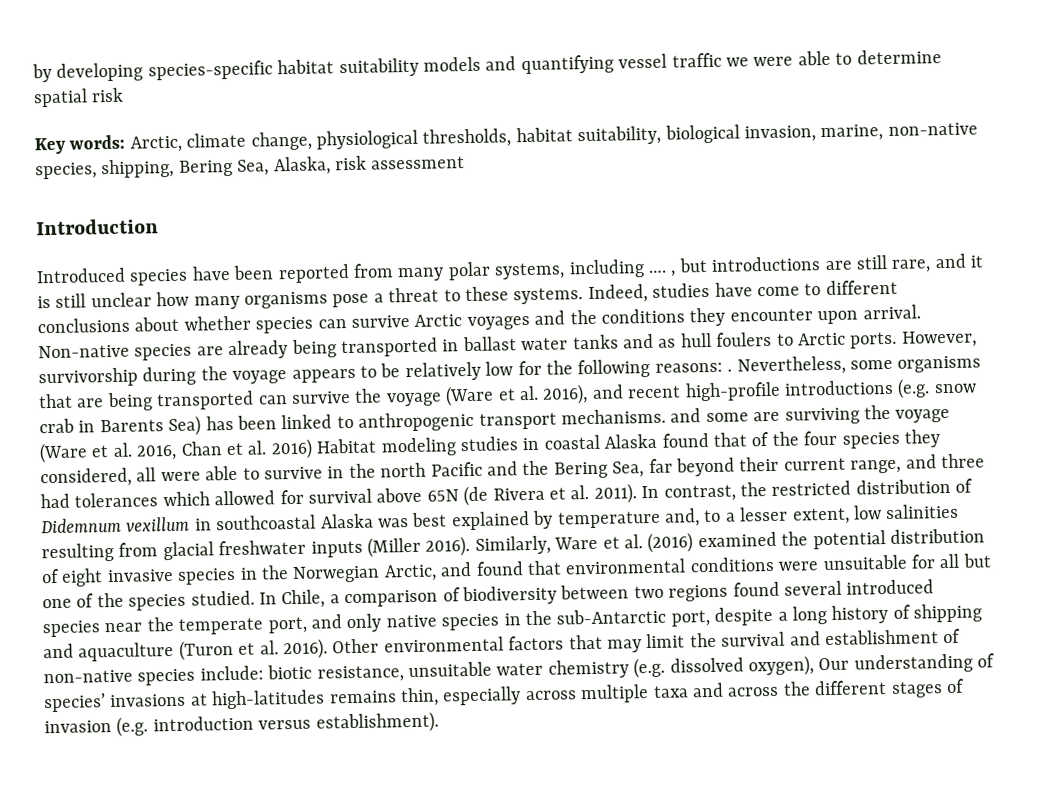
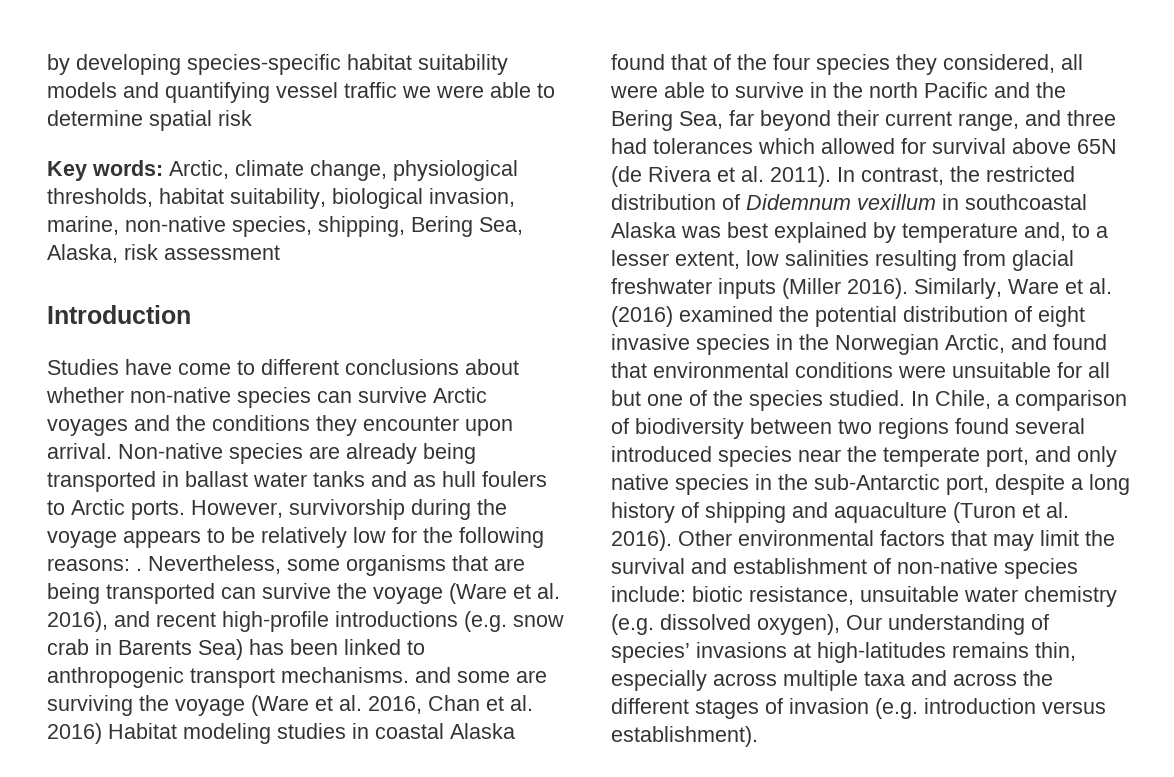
- Introduced species have been reported from many polar systems, including …. , but introductions are still rare, and it is still unclear how many organisms pose a threat to these systems. Indeed, studies have come to different conclusions about whether species can survive Arctic voyages and the conditions they encounter upon arrival.
+ Studies have come to different conclusions about whether non-native species can survive Arctic voyages and the conditions they encounter upon arrival.

